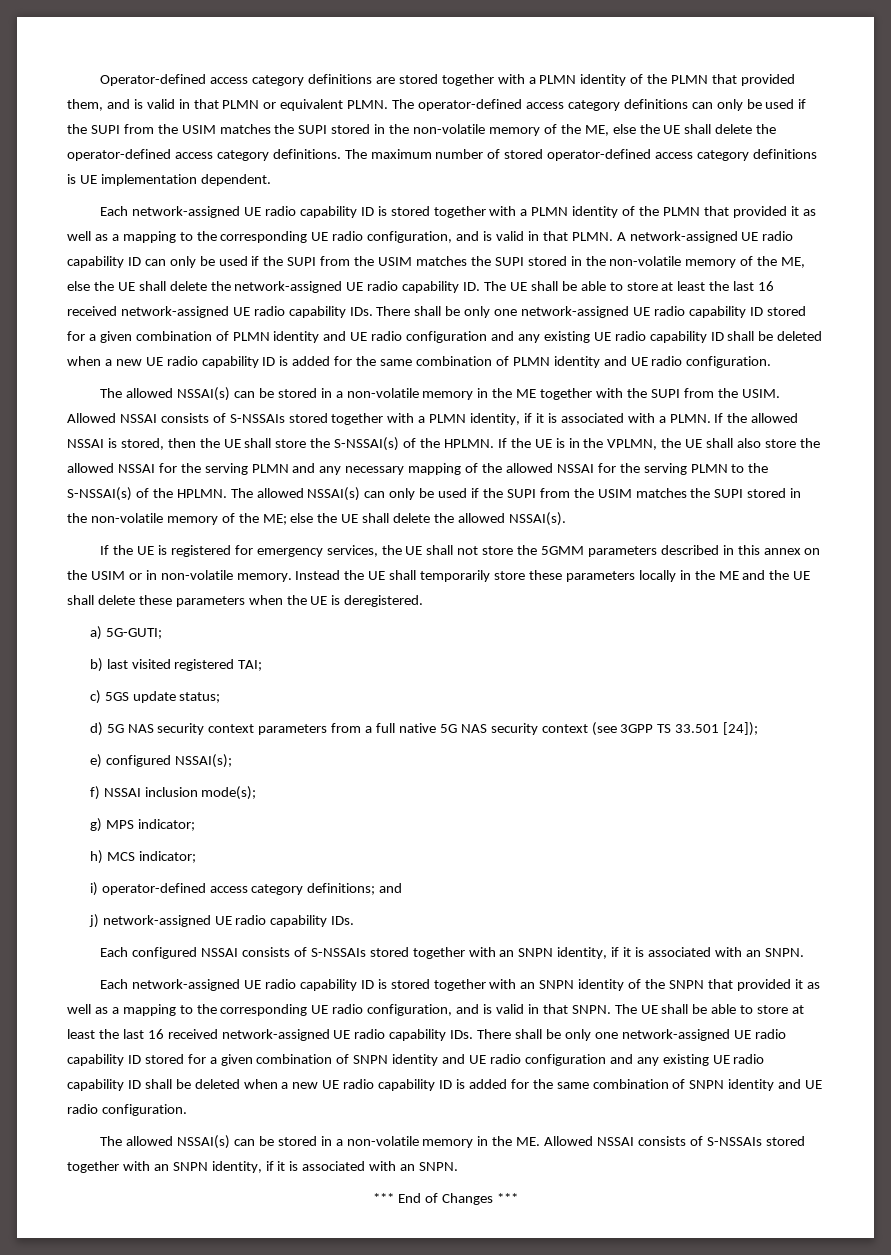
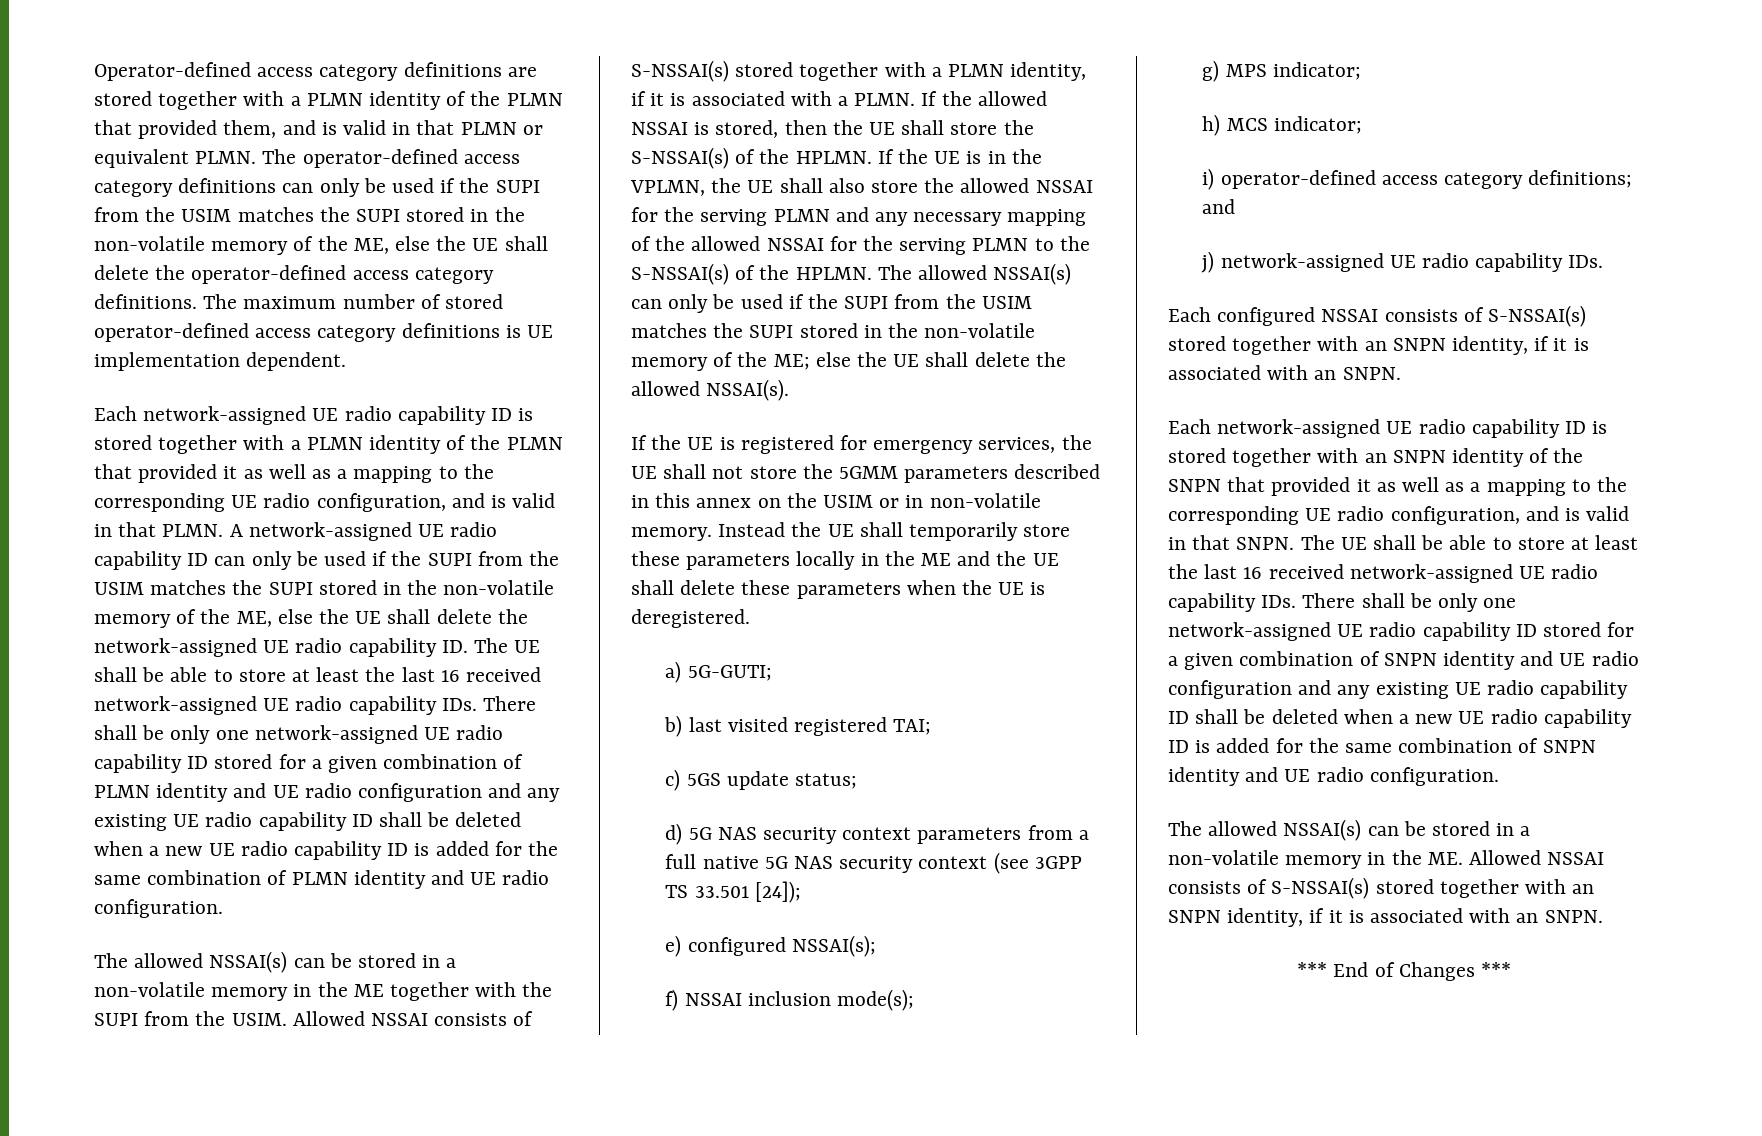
- Allowed NSSAI consists of S-NSSAIs stored together with a PLMN identity, if it is associated with a PLMN.
+ Allowed NSSAI consists of S-NSSAI(s) stored together with a PLMN identity, if it is associated with a PLMN.
- Each configured NSSAI consists of S-NSSAIs stored together with an SNPN identity, if it is associated with an SNPN.
+ Each configured NSSAI consists of S-NSSAI(s) stored together with an SNPN identity, if it is associated with an SNPN.
- The allowed NSSAI(s) can be stored in a non-volatile memory in the ME. Allowed NSSAI consists of S-NSSAIs stored together with an SNPN identity, if it is associated with an SNPN.
+ The allowed NSSAI(s) can be stored in a non-volatile memory in the ME. Allowed NSSAI consists of S-NSSAI(s) stored together with an SNPN identity, if it is associated with an SNPN.

